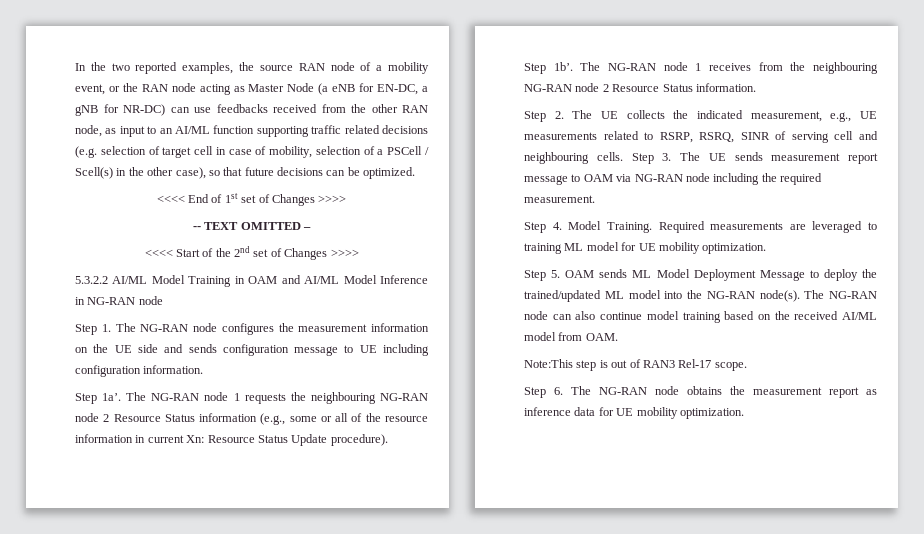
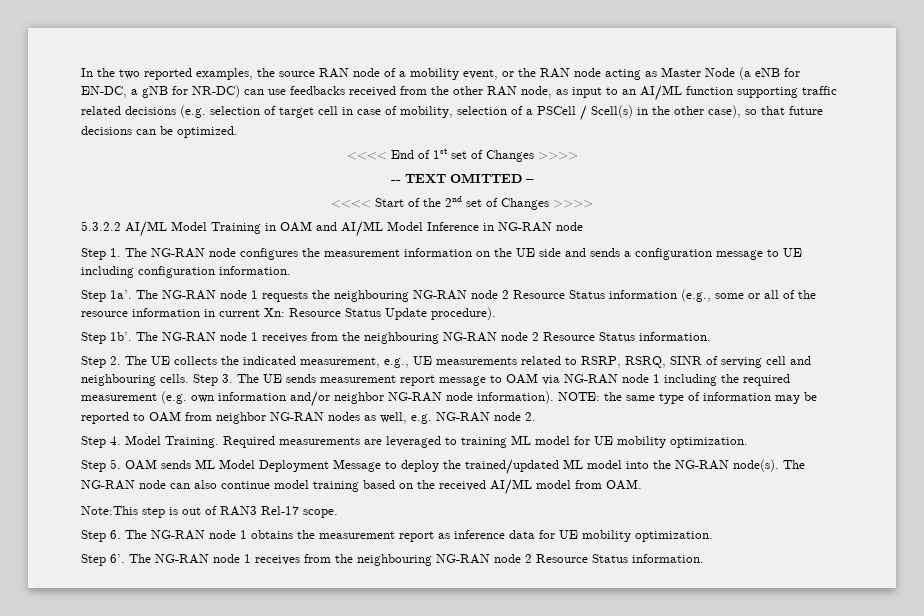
- Step 1. The NG-RAN node configures the measurement information on the UE side and sends configuration message to UE including configuration information.
+ Step 1. The NG-RAN node configures the measurement information on the UE side and sends a configuration message to UE including configuration information.
- Step 3. The UE sends measurement report message to OAM via NG-RAN node including the required measurement.
+ Step 3. The UE sends measurement report message to OAM via NG-RAN node 1 including the required measurement (e.g. own information and/or neighbor NG-RAN node information). NOTE: the same type of information may be reported to OAM from neighbor NG-RAN nodes as well, e.g. NG-RAN node 2.
- Step 6. The NG-RAN node obtains the measurement report as inference data for UE mobility optimization.
+ Step 6. The NG-RAN node 1 obtains the measurement report as inference data for UE mobility optimization.
+ Step 6’. The NG-RAN node 1 receives from the neighbouring NG-RAN node 2 Resource Status information.

